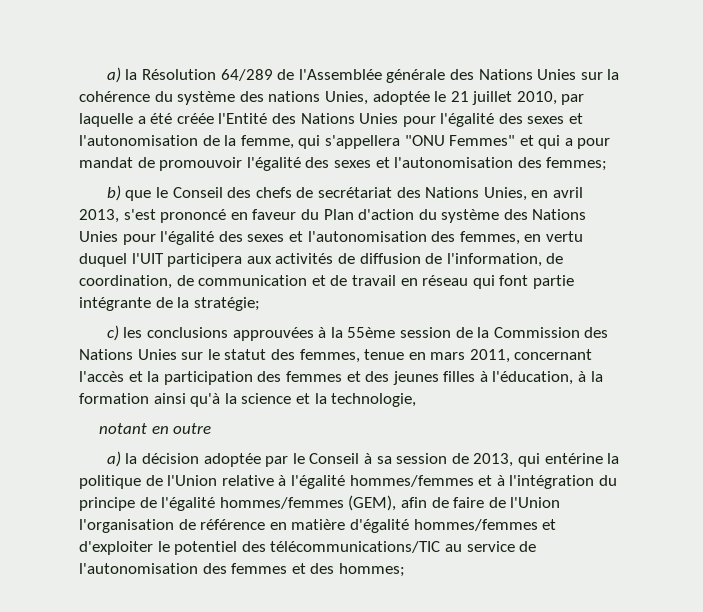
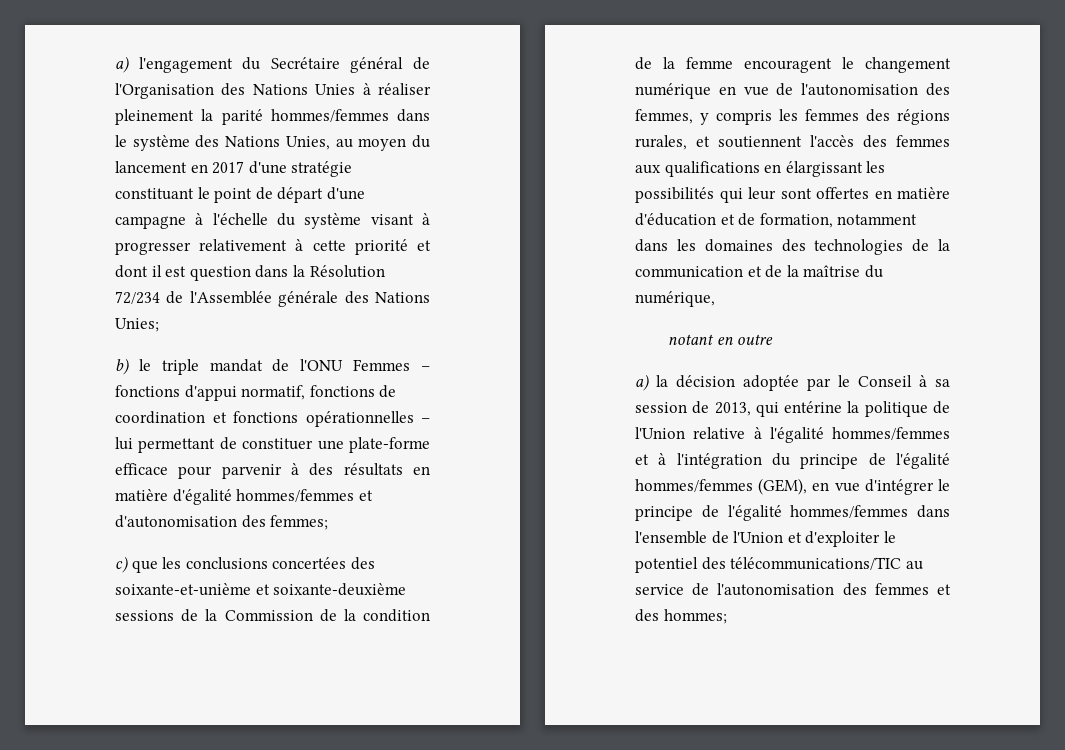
- a) la Résolution 64/289 de l'Assemblée générale des Nations Unies sur la cohérence du système des nations Unies, adoptée le 21 juillet 2010, par laquelle a été créée l'Entité des Nations Unies pour l'égalité des sexes et l'autonomisation de la femme, qui s'appellera "ONU Femmes" et qui a pour mandat de promouvoir l'égalité des sexes et l'autonomisation des femmes;
- b) que le Conseil des chefs de secrétariat des Nations Unies, en avril 2013, s'est prononcé en faveur du Plan d'action du système des Nations Unies pour l'égalité des sexes et l'autonomisation des femmes, en vertu duquel l'UIT participera aux activités de diffusion de l'information, de coordination, de communication et de travail en réseau qui font partie intégrante de la stratégie;
- c) les conclusions approuvées à la 55ème session de la Commission des Nations Unies sur le statut des femmes, tenue en mars 2011, concernant l'accès et la participation des femmes et des jeunes filles à l'éducation, à la formation ainsi qu'à la science et la technologie,
+ a) l'engagement du Secrétaire général de l'Organisation des Nations Unies à réaliser pleinement la parité hommes/femmes dans le système des Nations Unies, au moyen du lancement en 2017 d'une stratégie constituant le point de départ d'une campagne à l'échelle du système visant à progresser relativement à cette priorité et dont il est question dans la Résolution 72/234 de l'Assemblée générale des Nations Unies;
+ b) le triple mandat de l'ONU Femmes – fonctions d'appui normatif, fonctions de coordination et fonctions opérationnelles – lui permettant de constituer une plate-forme efficace pour parvenir à des résultats en matière d'égalité hommes/femmes et d'autonomisation des femmes;
+ c) que les conclusions concertées des soixante-et-unième et soixante-deuxième sessions de la Commission de la condition de la femme encouragent le changement numérique en vue de l'autonomisation des femmes, y compris les femmes des régions rurales, et soutiennent l'accès des femmes aux qualifications en élargissant les possibilités qui leur sont offertes en matière d'éducation et de formation, notamment dans les domaines des technologies de la communication et de la maîtrise du numérique,
- a) la décision adoptée par le Conseil à sa session de 2013, qui entérine la politique de l'Union relative à l'égalité hommes/femmes et à l'intégration du principe de l'égalité hommes/femmes (GEM), afin de faire de l'Union l'organisation de référence en matière d'égalité hommes/femmes et d'exploiter le potentiel des télécommunications/TIC au service de l'autonomisation des femmes et des hommes;
+ a) la décision adoptée par le Conseil à sa session de 2013, qui entérine la politique de l'Union relative à l'égalité hommes/femmes et à l'intégration du principe de l'égalité hommes/femmes (GEM), en vue d'intégrer le principe de l'égalité hommes/femmes dans l'ensemble de l'Union et d'exploiter le potentiel des télécommunications/TIC au service de l'autonomisation des femmes et des hommes;

